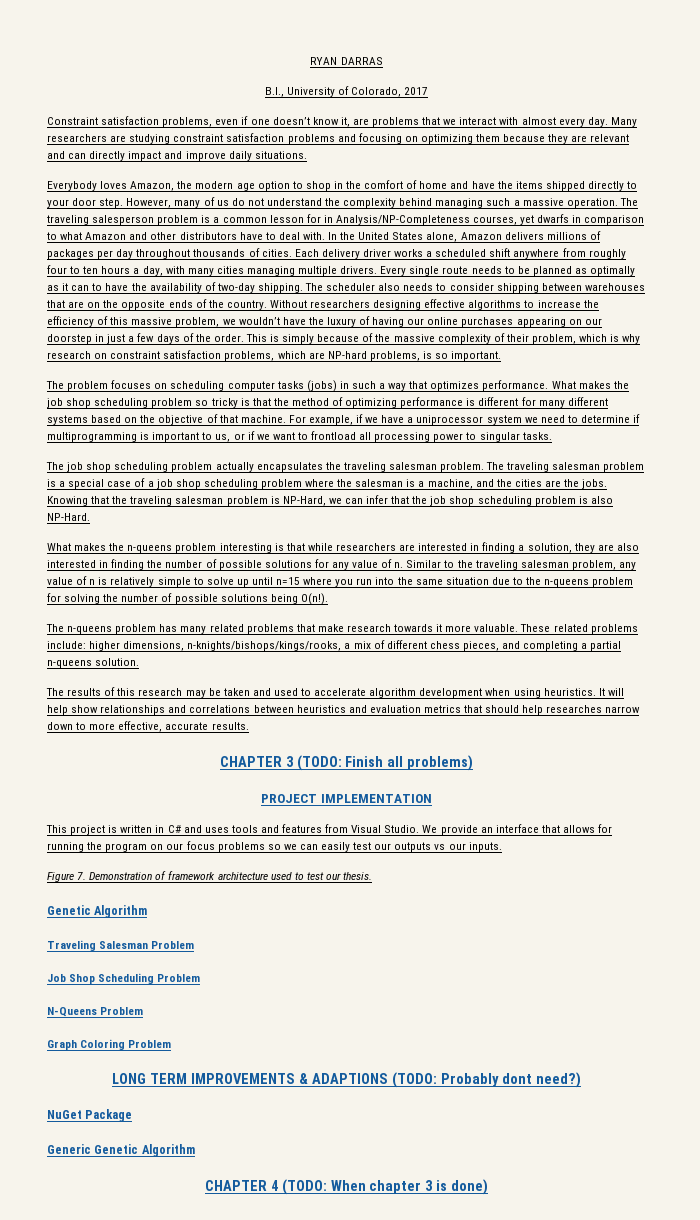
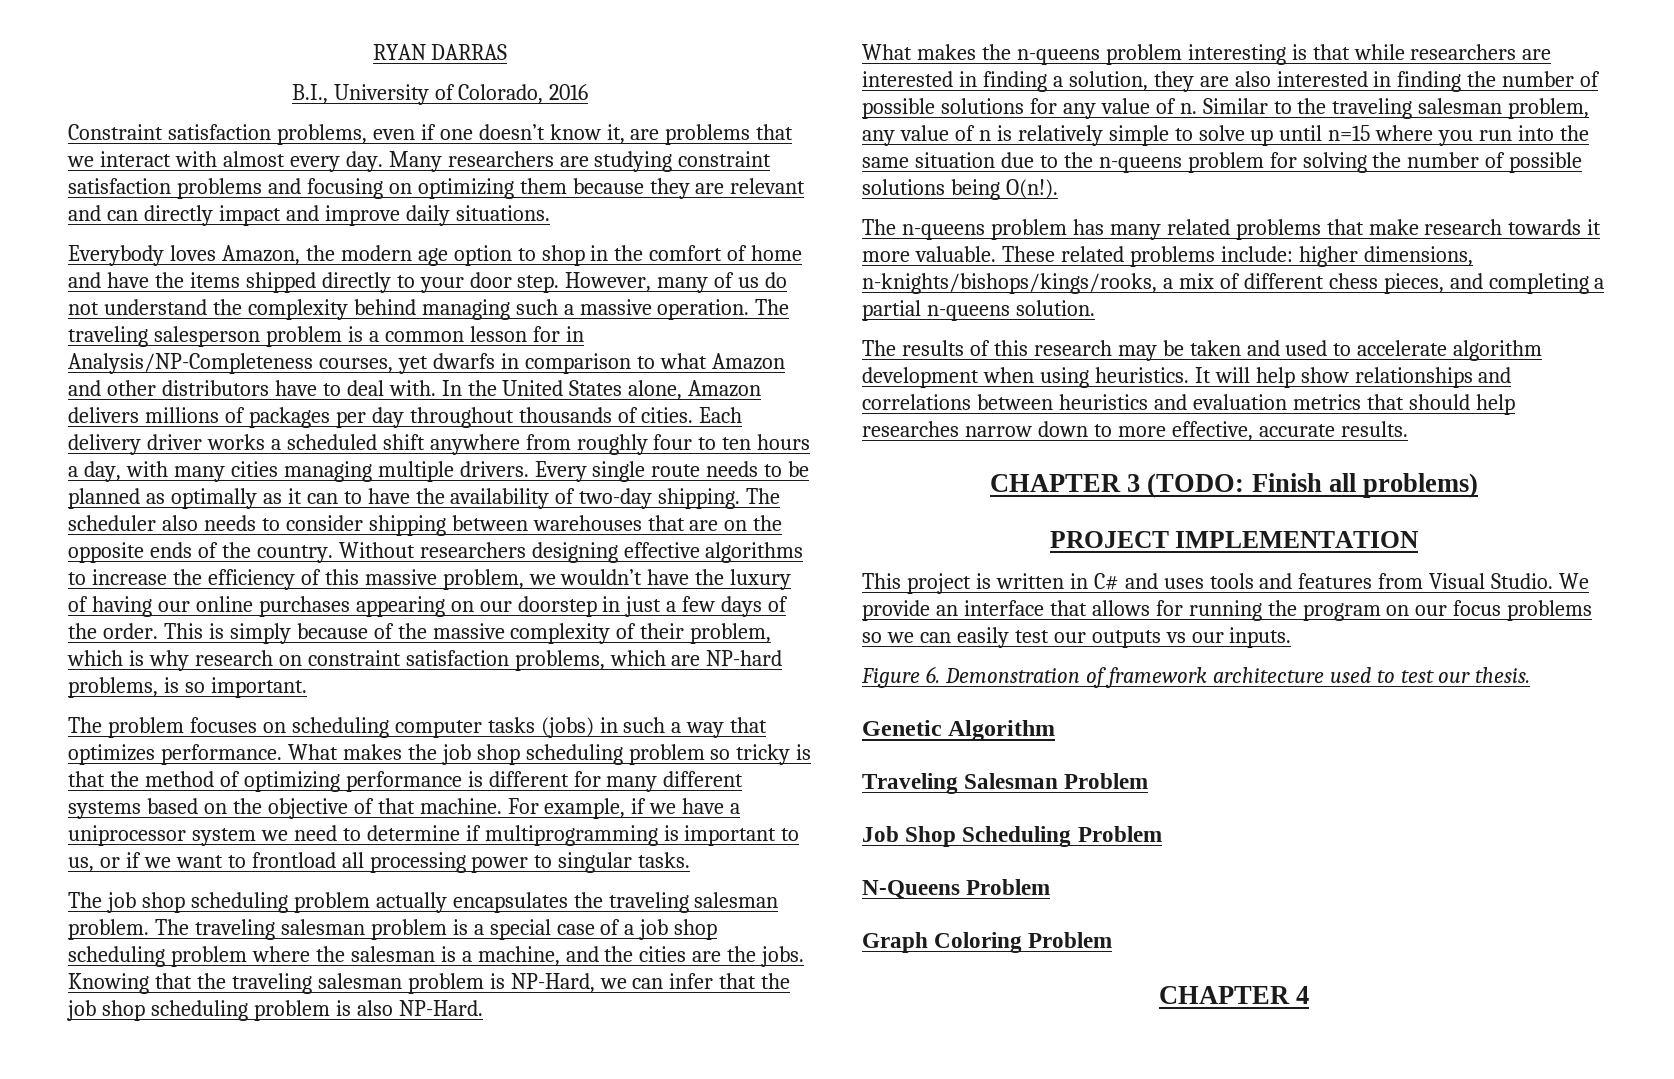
- B.I., University of Colorado, 2017
+ B.I., University of Colorado, 2016
- Figure 7. Demonstration of framework architecture used to test our thesis.
+ Figure 6. Demonstration of framework architecture used to test our thesis.
- LONG TERM IMPROVEMENTS & ADAPTIONS (TODO: Probably dont need?)
- NuGet Package
- Generic Genetic Algorithm
- CHAPTER 4 (TODO: When chapter 3 is done)
+ CHAPTER 4

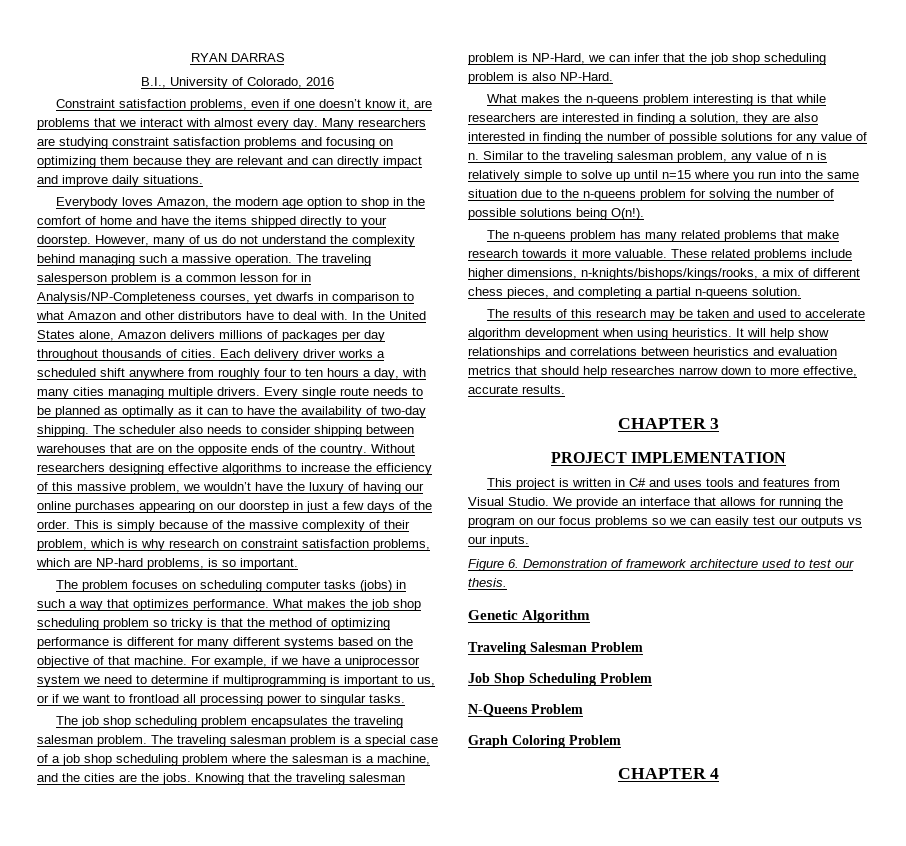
- Everybody loves Amazon, the modern age option to shop in the comfort of home and have the items shipped directly to your door step.
+ Everybody loves Amazon, the modern age option to shop in the comfort of home and have the items shipped directly to your doorstep.
- The job shop scheduling problem actually encapsulates the traveling salesman problem.
+ The job shop scheduling problem encapsulates the traveling salesman problem.
- These related problems include: higher dimensions, n-knights/bishops/kings/rooks, a mix of different chess pieces, and completing a partial n-queens solution.
+ These related problems include higher dimensions, n-knights/bishops/kings/rooks, a mix of different chess pieces, and completing a partial n-queens solution.
- CHAPTER 3 (TODO: Finish all problems)
+ CHAPTER 3

